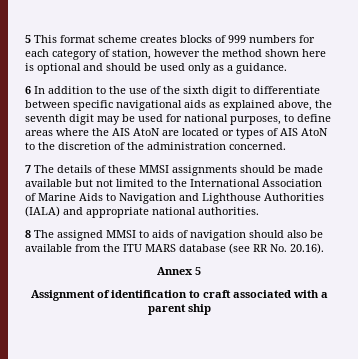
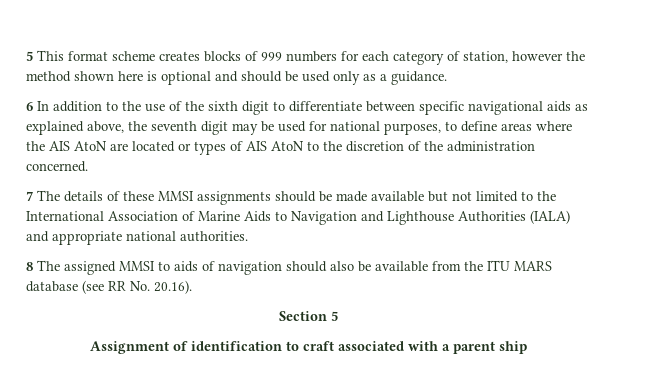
- Annex 5
+ Section 5

